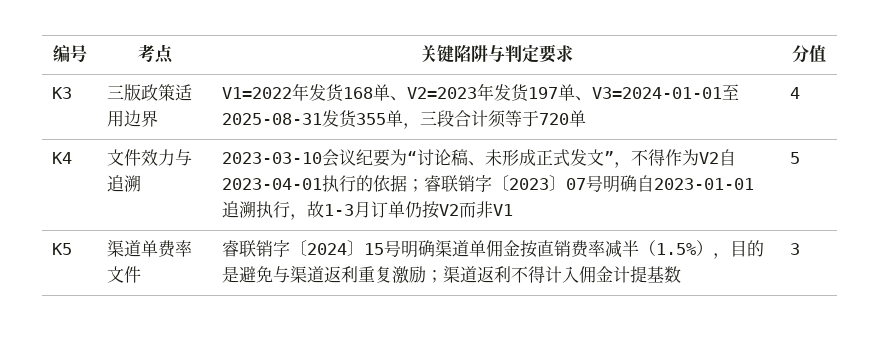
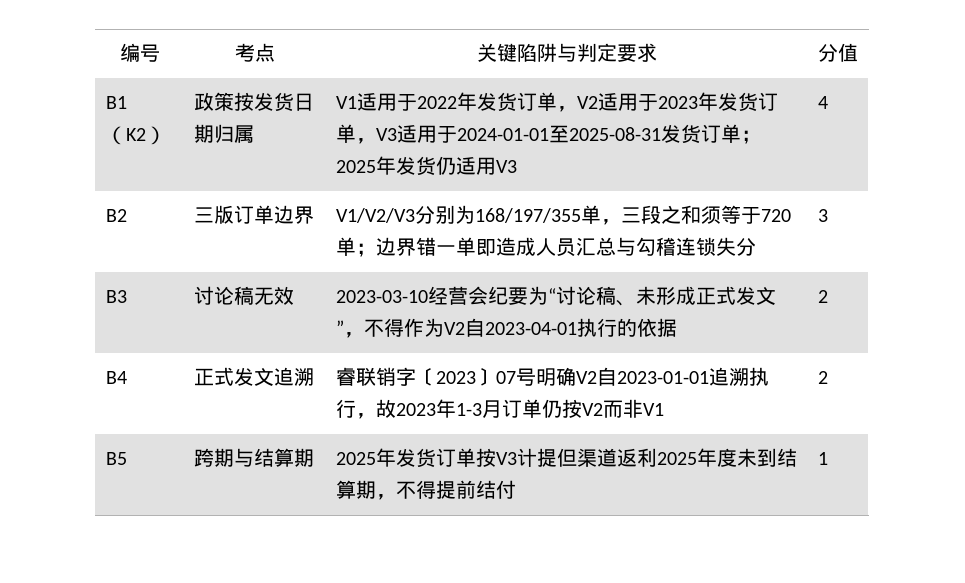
- K3 | 三版政策适用边界 | V1=2022年发货168单、V2=2023年发货197单、V3=2024-01-01至2025-08-31发货355单，三段合计须等于720单 | 4
- K4 | 文件效力与追溯 | 2023-03-10会议纪要为“讨论稿、未形成正式发文”，不得作为V2自2023-04-01执行的依据；睿联销字〔2023〕07号明确自2023-01-01追溯执行，故1-3月订单仍按V2而非V1 | 5
- K5 | 渠道单费率文件 | 睿联销字〔2024〕15号明确渠道单佣金按直销费率减半（1.5%），目的是避免与渠道返利重复激励；渠道返利不得计入佣金计提基数 | 3
+ B1（K2） | 政策按发货日期归属 | V1适用于2022年发货订单，V2适用于2023年发货订单，V3适用于2024-01-01至2025-08-31发货订单；2025年发货仍适用V3 | 4
+ B2 | 三版订单边界 | V1/V2/V3分别为168/197/355单，三段之和须等于720单；边界错一单即造成人员汇总与勾稽连锁失分 | 3
+ B3 | 讨论稿无效 | 2023-03-10经营会纪要为“讨论稿、未形成正式发文”，不得作为V2自2023-04-01执行的依据 | 2
+ B4 | 正式发文追溯 | 睿联销字〔2023〕07号明确V2自2023-01-01追溯执行，故2023年1-3月订单仍按V2而非V1 | 2
+ B5 | 跨期与结算期 | 2025年发货订单按V3计提但渠道返利2025年度未到结算期，不得提前结付 | 1

